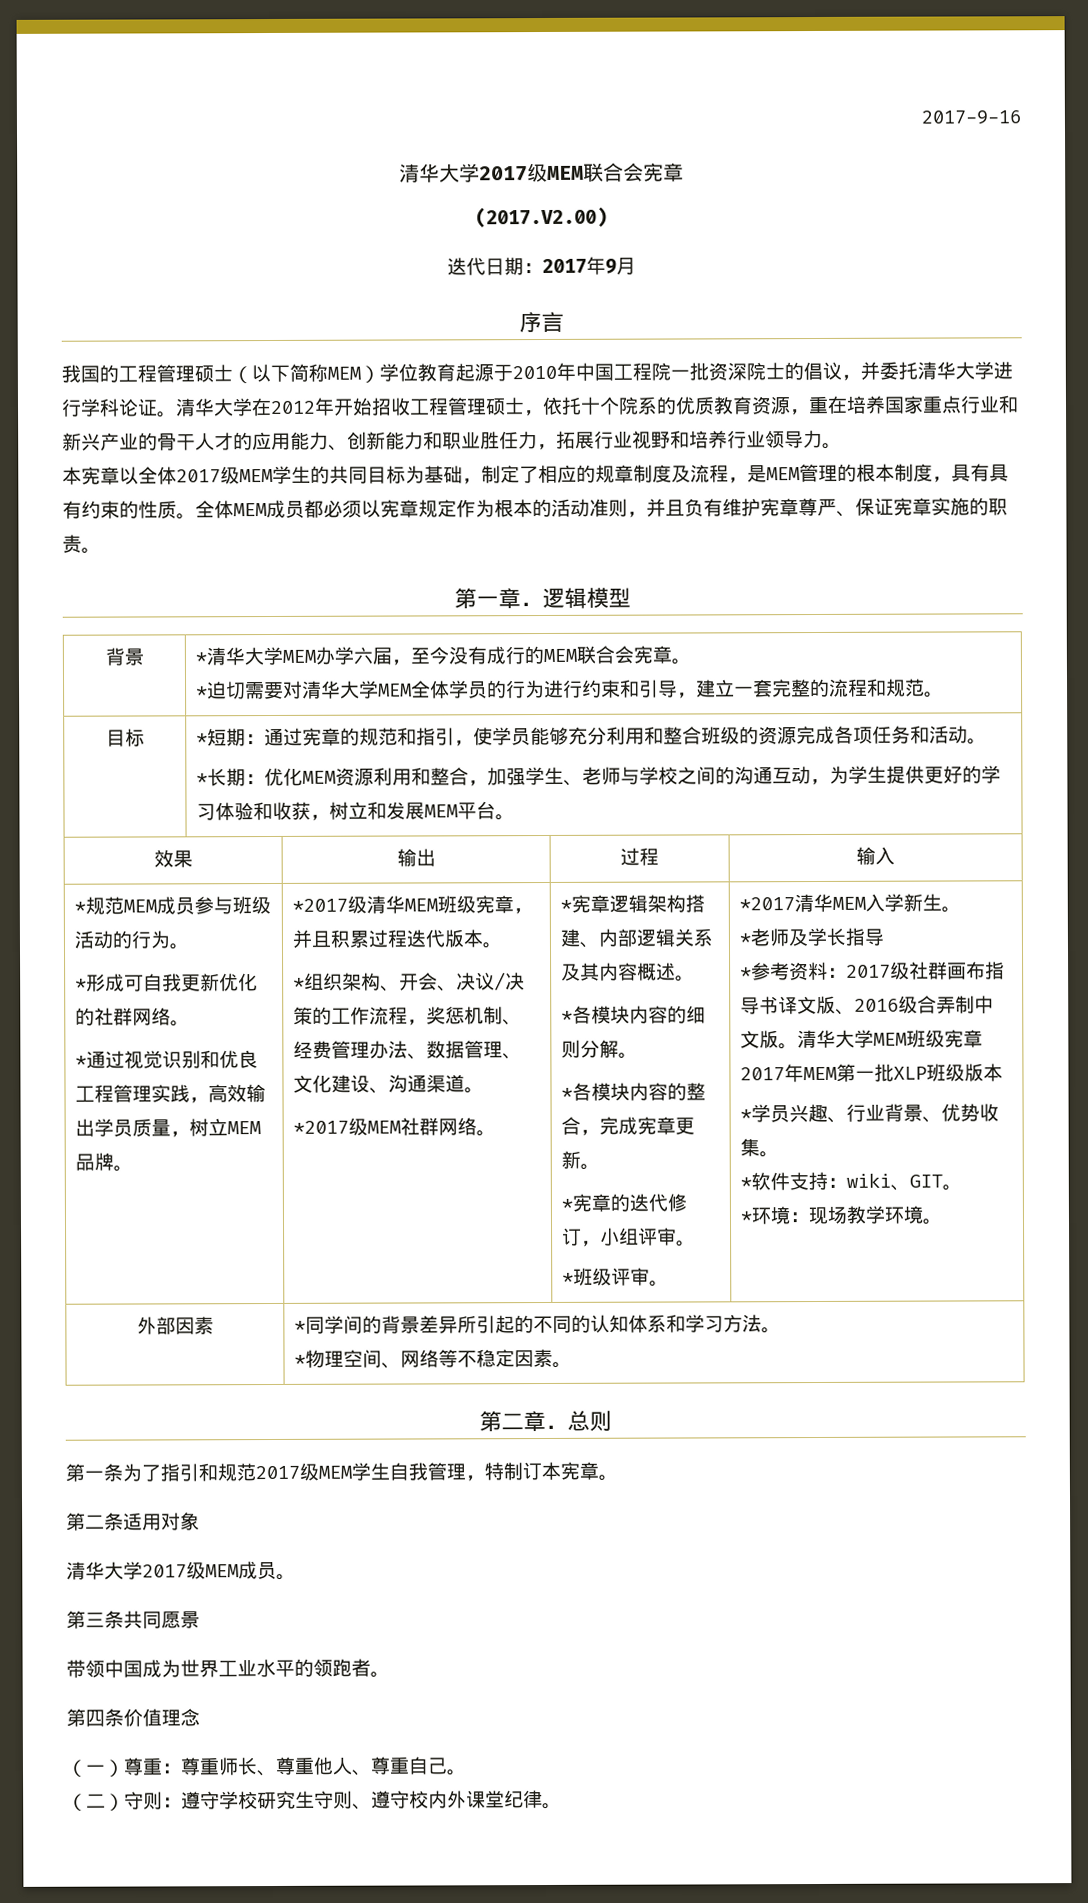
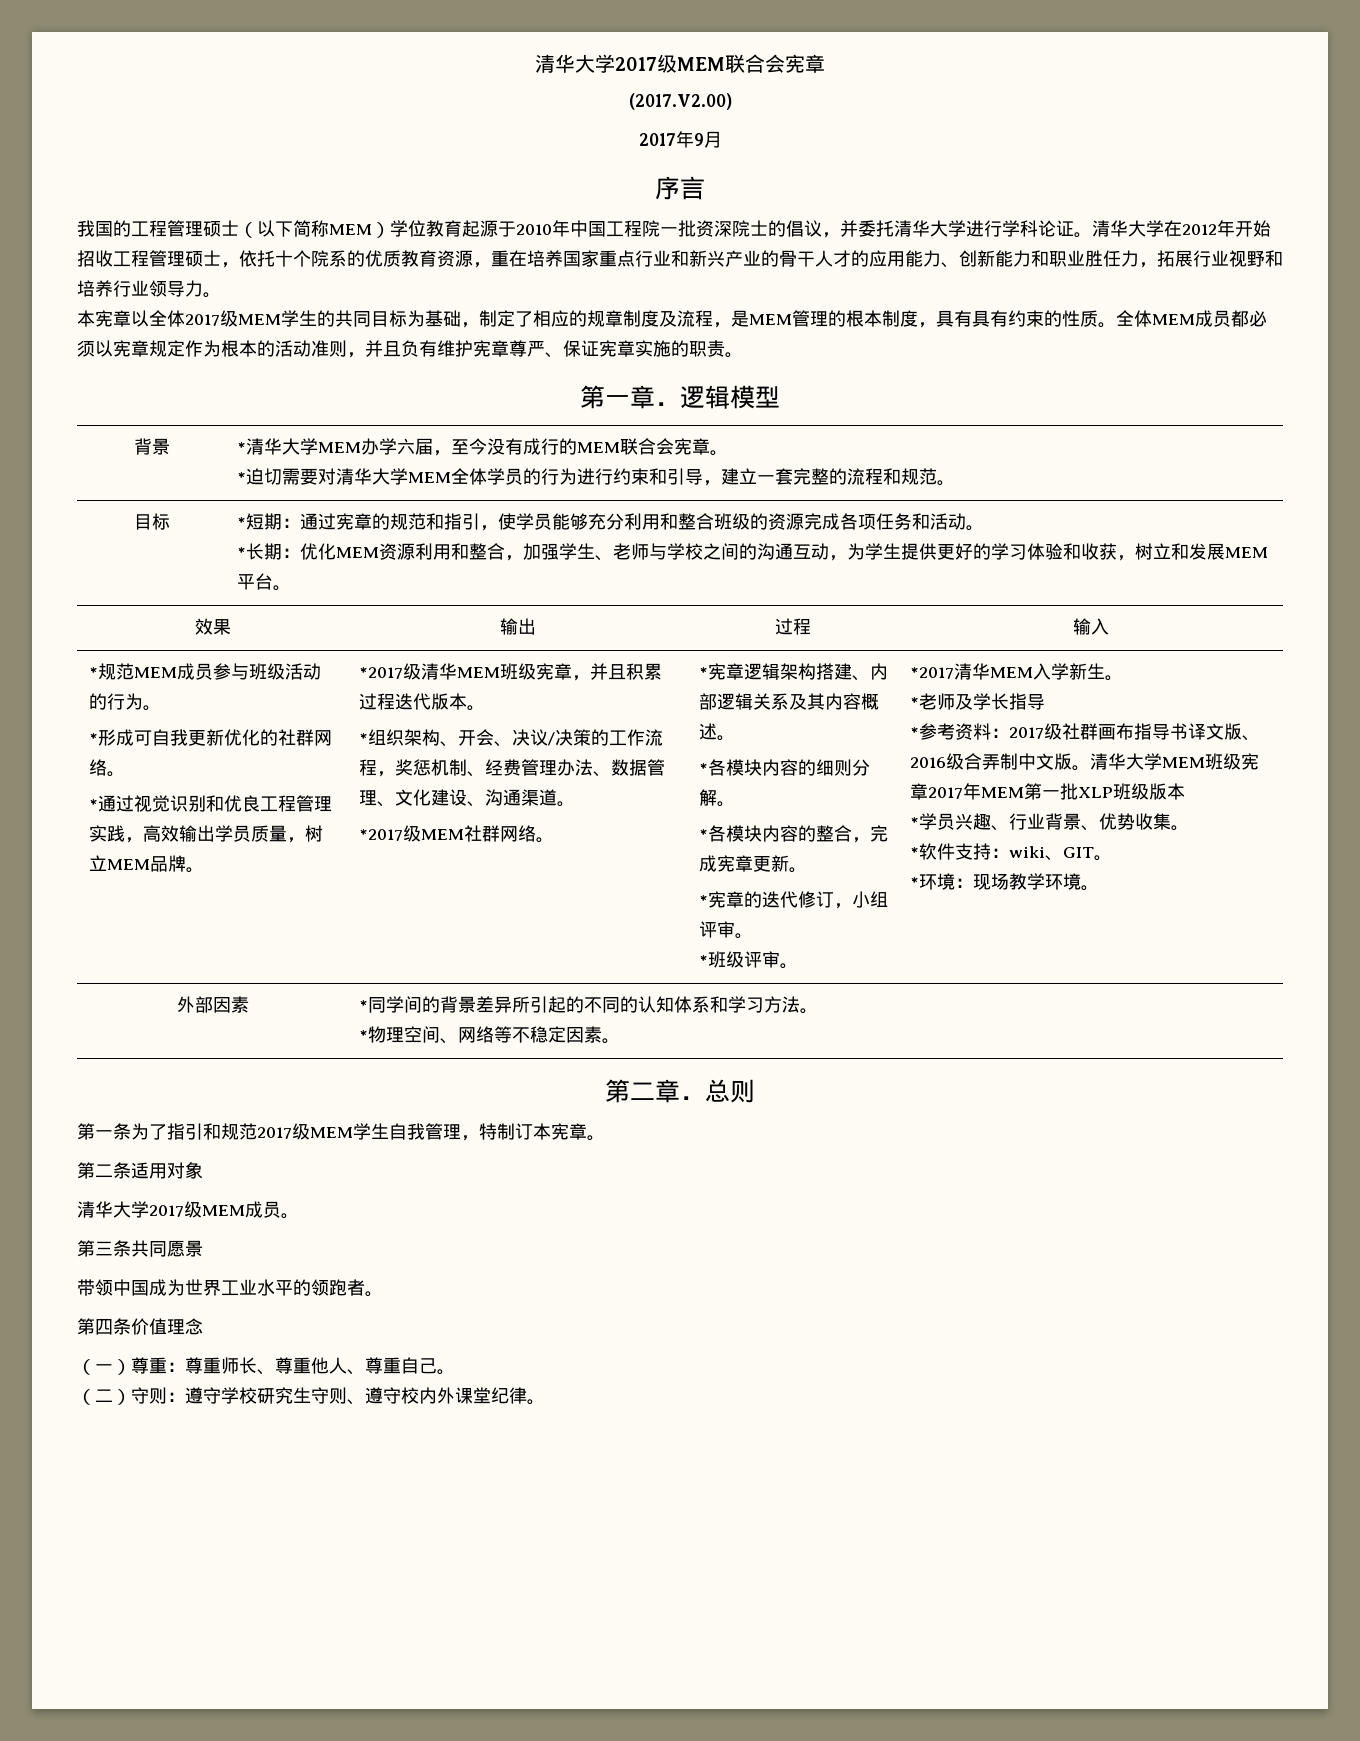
- 2017-9-16
- 迭代日期：2017年9月
+ 2017年9月

